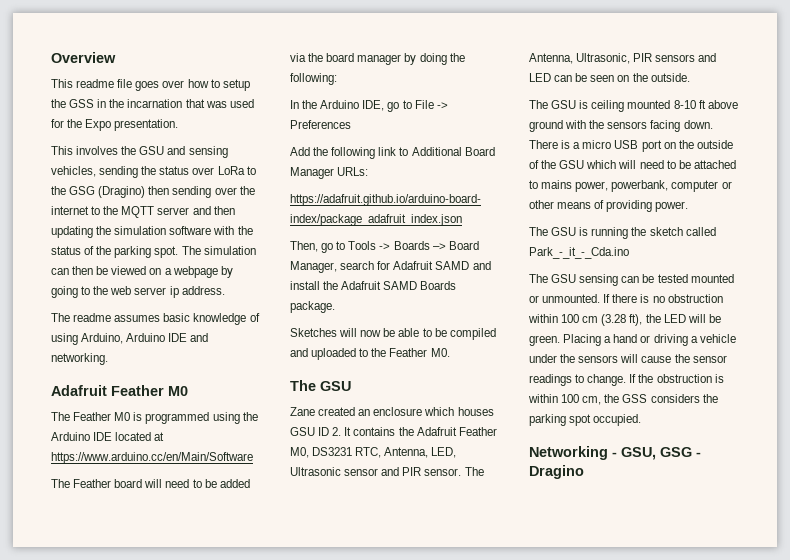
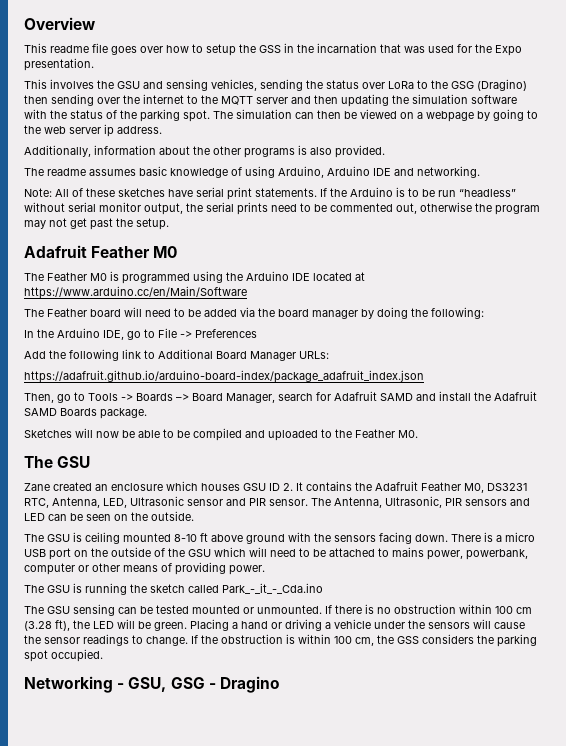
+ Additionally, information about the other programs is also provided.
+ Note: All of these sketches have serial print statements. If the Arduino is to be run “headless” without serial monitor output, the serial prints need to be commented out, otherwise the program may not get past the setup.

